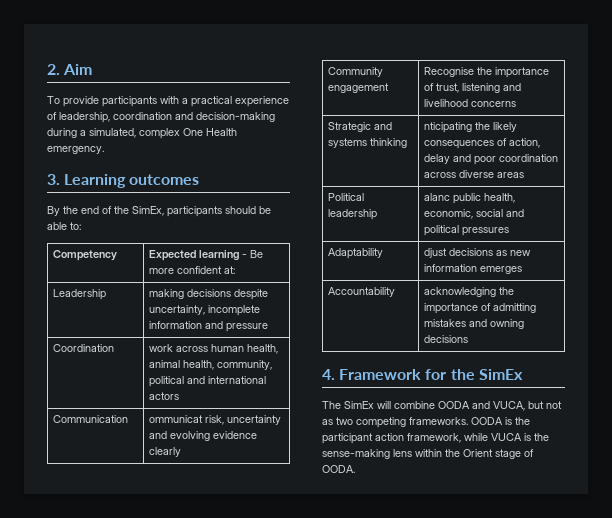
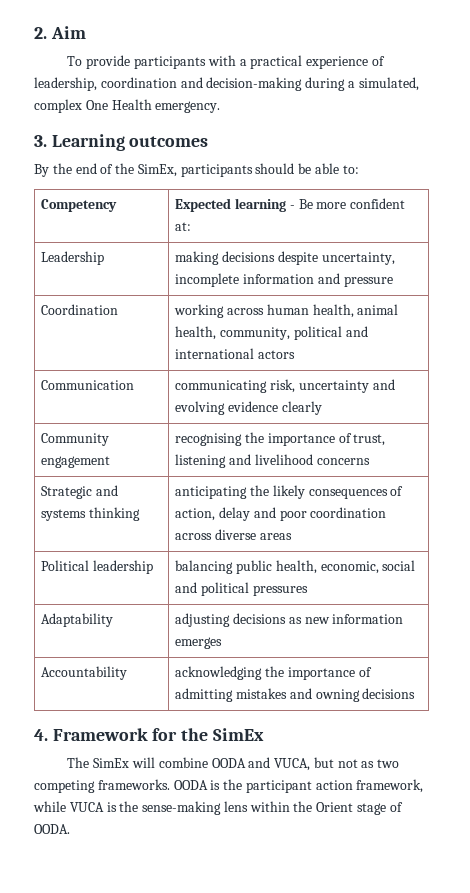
- Coordination | work across human health, animal health, community, political and international actors
+ Coordination | working across human health, animal health, community, political and international actors
- Communication | ommunicat risk, uncertainty and evolving evidence clearly
+ Communication | communicating risk, uncertainty and evolving evidence clearly
- Community engagement | Recognise the importance of trust, listening and livelihood concerns
+ Community engagement | recognising the importance of trust, listening and livelihood concerns
- Strategic and systems thinking | nticipating the likely consequences of action, delay and poor coordination across diverse areas
+ Strategic and systems thinking | anticipating the likely consequences of action, delay and poor coordination across diverse areas
- Political leadership | alanc public health, economic, social and political pressures
+ Political leadership | balancing public health, economic, social and political pressures
- Adaptability | djust decisions as new information emerges
+ Adaptability | adjusting decisions as new information emerges

